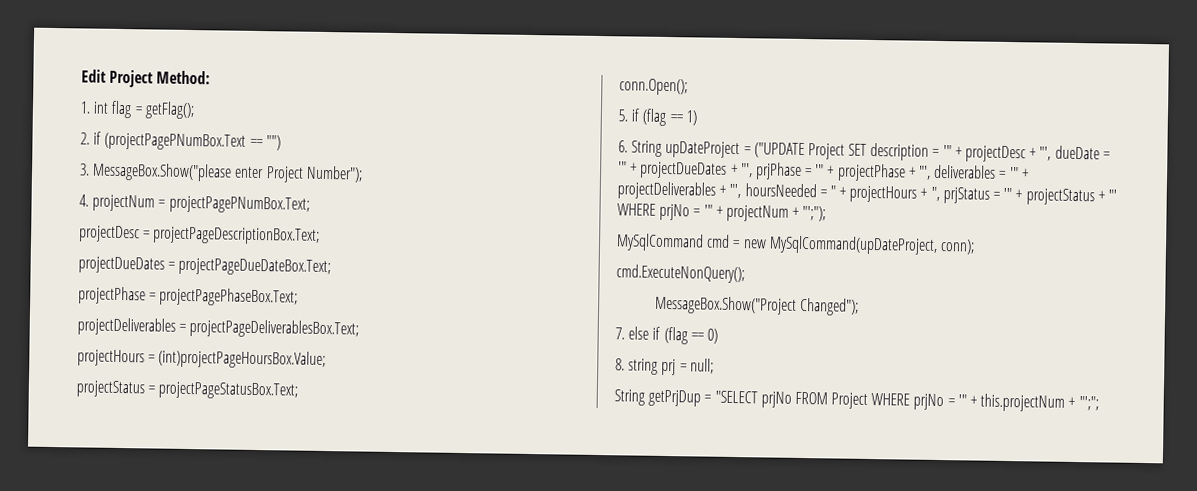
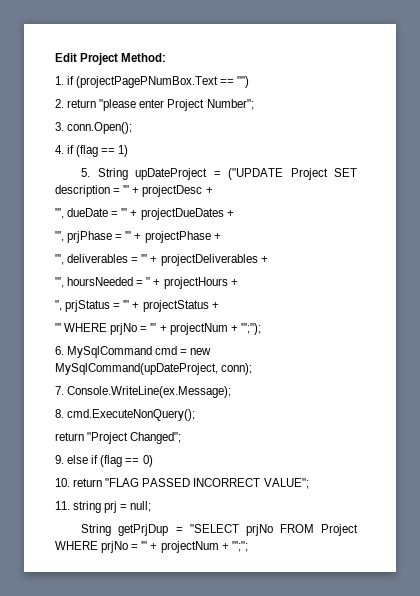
- 1. int flag = getFlag();
- 2. if (projectPagePNumBox.Text == "")
+ 1. if (projectPagePNumBox.Text == "")
- 3. MessageBox.Show("please enter Project Number");
- 4. projectNum = projectPagePNumBox.Text;
- projectDesc = projectPageDescriptionBox.Text;
- projectDueDates = projectPageDueDateBox.Text;
- projectPhase = projectPagePhaseBox.Text;
- projectDeliverables = projectPageDeliverablesBox.Text;
- projectHours = (int)projectPageHoursBox.Value;
- projectStatus = projectPageStatusBox.Text;
- conn.Open();
- 5. if (flag == 1)
+ 2. return "please enter Project Number";
+ 3. conn.Open();
+ 4. if (flag == 1)
- 6. String upDateProject = ("UPDATE Project SET description = '" + projectDesc + "', dueDate = '" + projectDueDates + "', prjPhase = '" + projectPhase + "', deliverables = '" + projectDeliverables + "', hoursNeeded = " + projectHours + ", prjStatus = '" + projectStatus + "' WHERE prjNo = '" + projectNum + "';");
+ 5. String upDateProject = ("UPDATE Project SET description = '" + projectDesc +
+ "', dueDate = '" + projectDueDates +
+ "', prjPhase = '" + projectPhase +
+ "', deliverables = '" + projectDeliverables +
+ "', hoursNeeded = " + projectHours +
+ ", prjStatus = '" + projectStatus +
+ "' WHERE prjNo = '" + projectNum + "';");
- MySqlCommand cmd = new MySqlCommand(upDateProject, conn);
+ 6. MySqlCommand cmd = new MySqlCommand(upDateProject, conn);
- cmd.ExecuteNonQuery();
- MessageBox.Show("Project Changed");
- 7. else if (flag == 0)
+ 7. Console.WriteLine(ex.Message);
+ 8. cmd.ExecuteNonQuery();
+ return "Project Changed";
+ 9. else if (flag == 0)
- 8. string prj = null;
+ 10. return "FLAG PASSED INCORRECT VALUE";
+ 11. string prj = null;
- String getPrjDup = "SELECT prjNo FROM Project WHERE prjNo = '" + this.projectNum + "';";
+ String getPrjDup = "SELECT prjNo FROM Project WHERE prjNo = '" + projectNum + "';";

